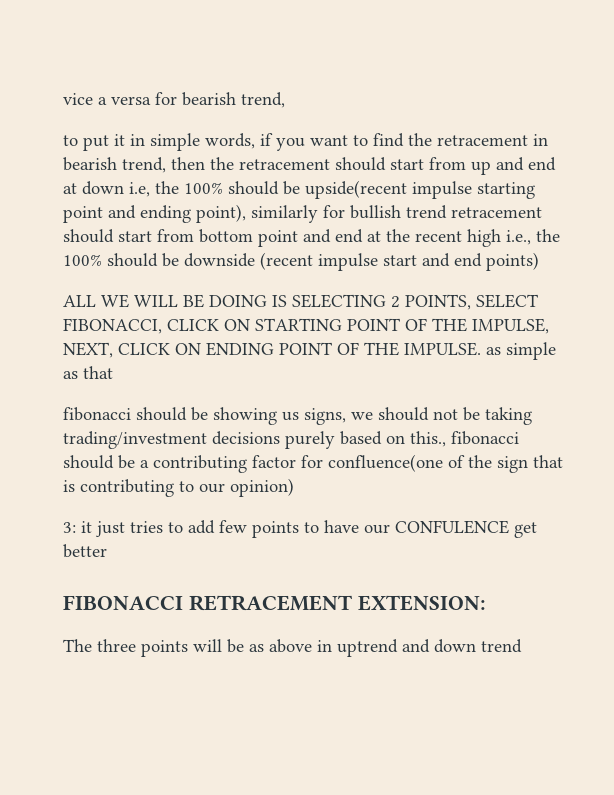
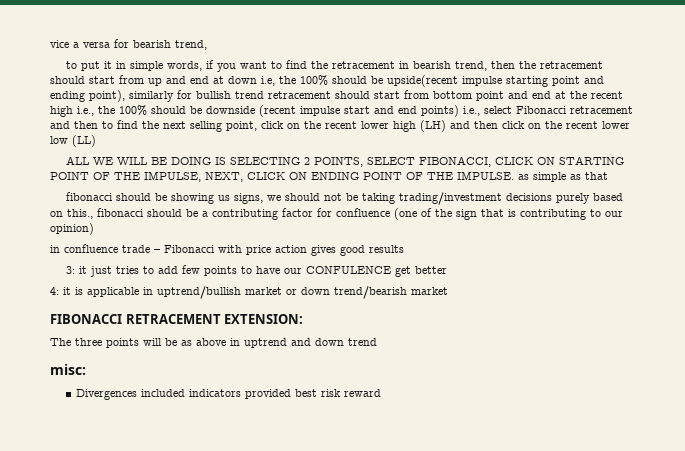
- to put it in simple words, if you want to find the retracement in bearish trend, then the retracement should start from up and end at down i.e, the 100% should be upside(recent impulse starting point and ending point), similarly for bullish trend retracement should start from bottom point and end at the recent high i.e., the 100% should be downside (recent impulse start and end points)
+ to put it in simple words, if you want to find the retracement in bearish trend, then the retracement should start from up and end at down i.e, the 100% should be upside(recent impulse starting point and ending point), similarly for bullish trend retracement should start from bottom point and end at the recent high i.e., the 100% should be downside (recent impulse start and end points) i.e., select Fibonacci retracement and then to find the next selling point, click on the recent lower high (LH) and then click on the recent lower low (LL)
- fibonacci should be showing us signs, we should not be taking trading/investment decisions purely based on this., fibonacci should be a contributing factor for confluence(one of the sign that is contributing to our opinion)
+ fibonacci should be showing us signs, we should not be taking trading/investment decisions purely based on this., fibonacci should be a contributing factor for confluence (one of the sign that is contributing to our opinion)
+ in confluence trade – Fibonacci with price action gives good results
+ 4: it is applicable in uptrend/bullish market or down trend/bearish market
+ misc:
+ Divergences included indicators provided best risk reward

